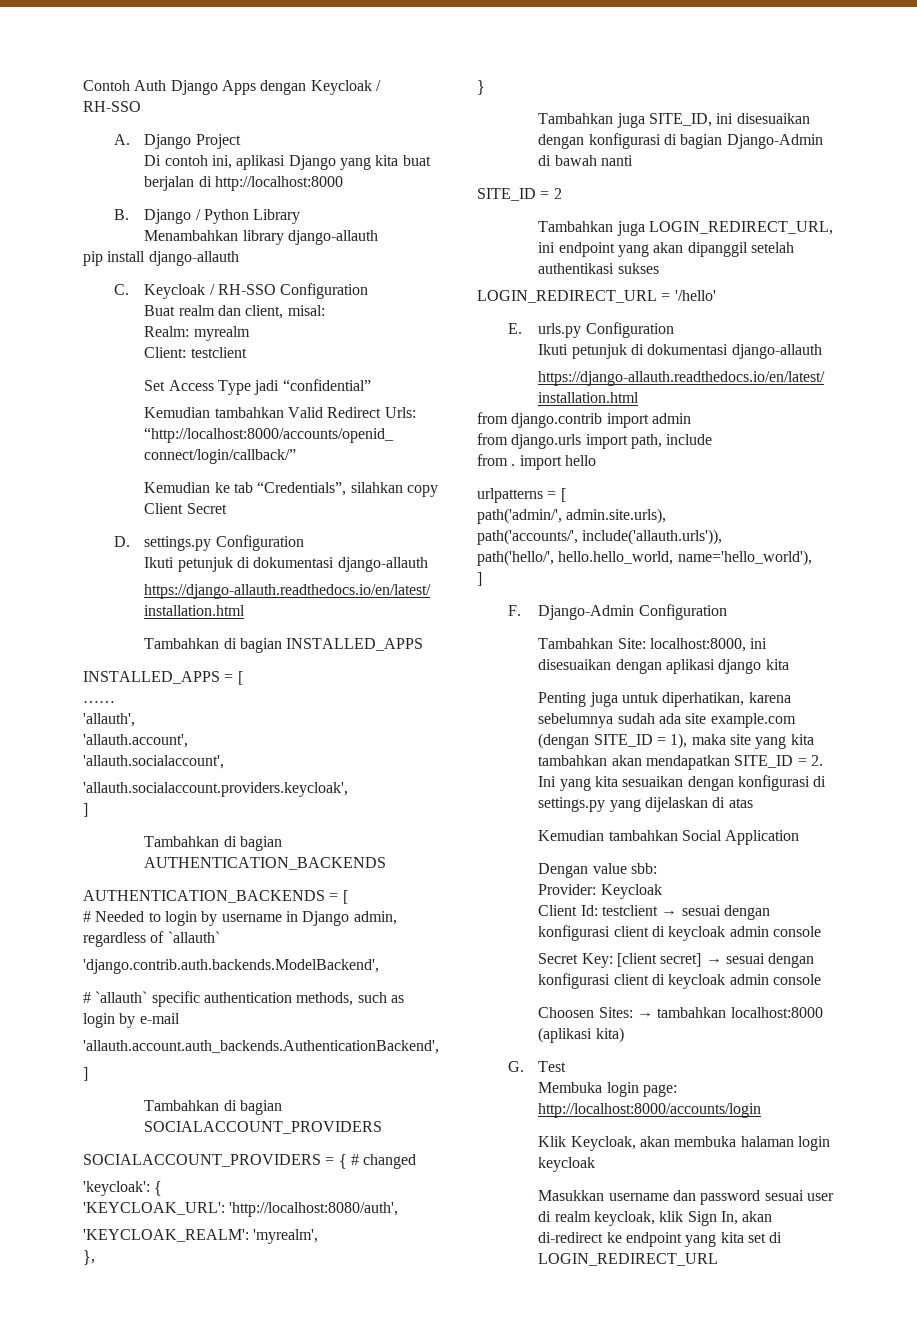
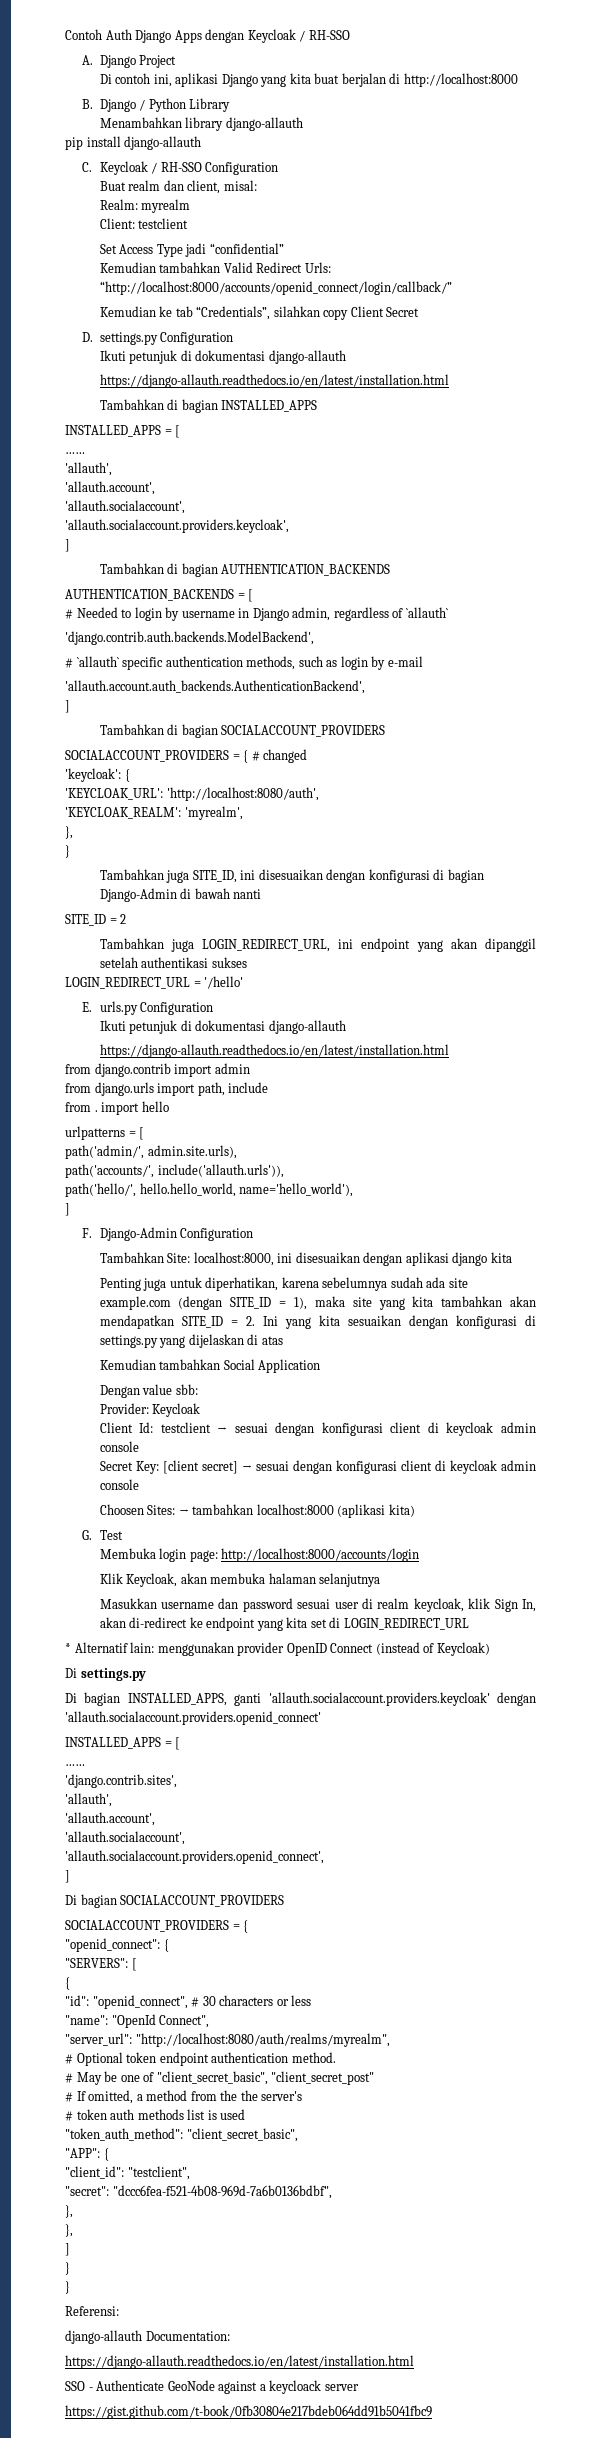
- Klik Keycloak, akan membuka halaman login keycloak
+ Klik Keycloak, akan membuka halaman selanjutnya
+ * Alternatif lain: menggunakan provider OpenID Connect (instead of Keycloak)
+ Di settings.py
+ Di bagian INSTALLED_APPS, ganti 'allauth.socialaccount.providers.keycloak' dengan 'allauth.socialaccount.providers.openid_connect'
+ INSTALLED_APPS = [
+ ……
+ 'django.contrib.sites',
+ 'allauth',
+ 'allauth.account',
+ 'allauth.socialaccount',
+ 'allauth.socialaccount.providers.openid_connect',
+ ]
+ Di bagian SOCIALACCOUNT_PROVIDERS
+ SOCIALACCOUNT_PROVIDERS = {
+ "openid_connect": {
+ "SERVERS": [
+ {
+ "id": "openid_connect", # 30 characters or less
+ "name": "OpenId Connect",
+ "server_url": "http://localhost:8080/auth/realms/myrealm",
+ # Optional token endpoint authentication method.
+ # May be one of "client_secret_basic", "client_secret_post"
+ # If omitted, a method from the the server's
+ # token auth methods list is used
+ "token_auth_method": "client_secret_basic",
+ "APP": {
+ "client_id": "testclient",
+ "secret": "dccc6fea-f521-4b08-969d-7a6b0136bdbf",
+ },
+ },
+ ]
+ }
+ }
+ Referensi:
+ django-allauth Documentation:
+ https://django-allauth.readthedocs.io/en/latest/installation.html
+ SSO - Authenticate GeoNode against a keycloack server
+ https://gist.github.com/t-book/0fb30804e217bdeb064dd91b5041fbc9

